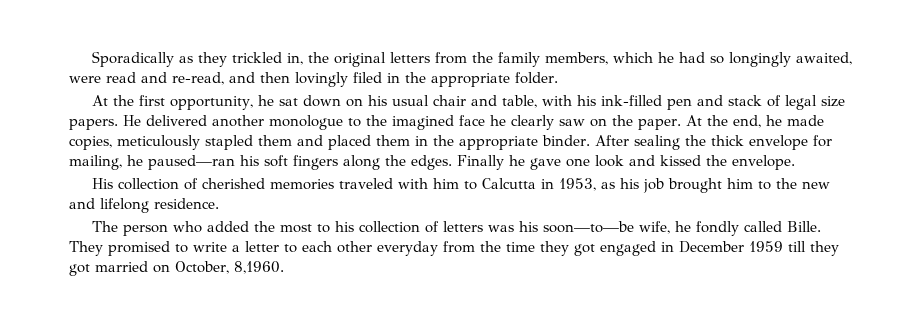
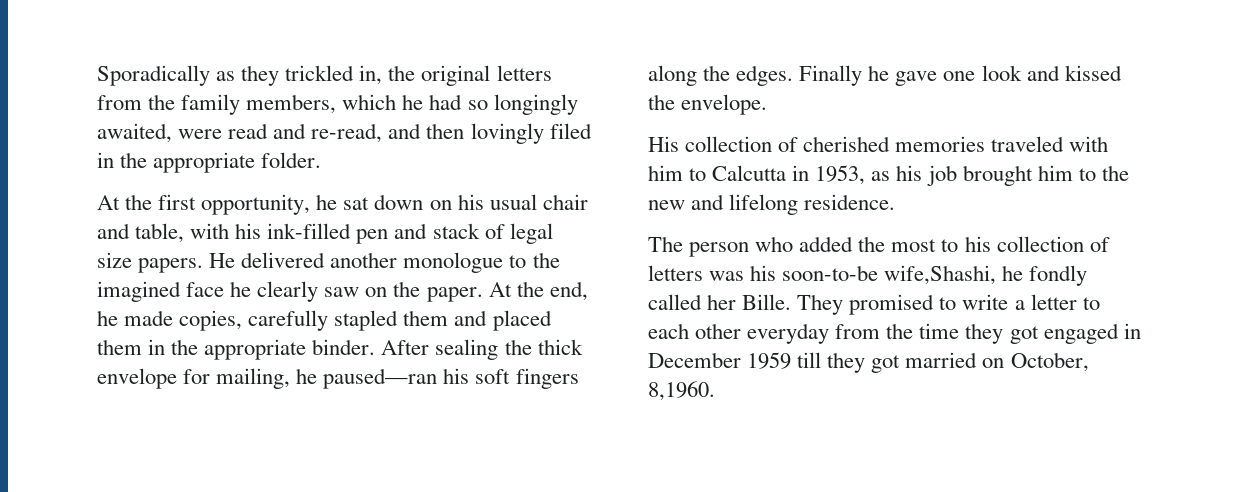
- At the end, he made copies, meticulously stapled them and placed them in the appropriate binder.
+ At the end, he made copies, carefully stapled them and placed them in the appropriate binder.
- The person who added the most to his collection of letters was his soon—to—be wife, he fondly called Bille.
+ The person who added the most to his collection of letters was his soon-to-be wife,Shashi, he fondly called her Bille.

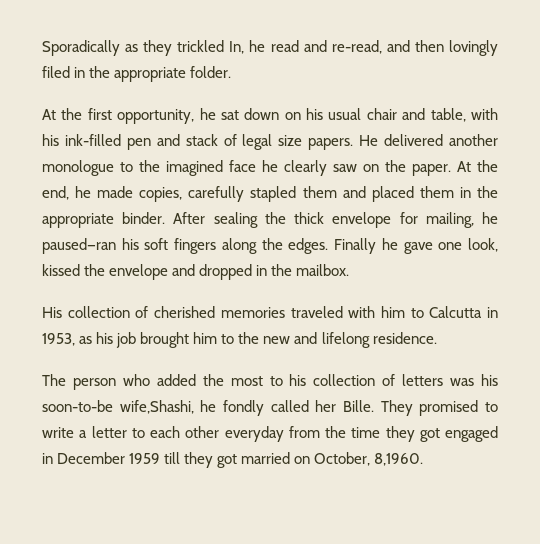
- Sporadically as they trickled in, the original letters from the family members, which he had so longingly awaited, were read and re-read, and then lovingly filed in the appropriate folder.
+ Sporadically as they trickled In, he read and re-read, and then lovingly filed in the appropriate folder.
- Finally he gave one look and kissed the envelope.
+ Finally he gave one look, kissed the envelope and dropped in the mailbox.

